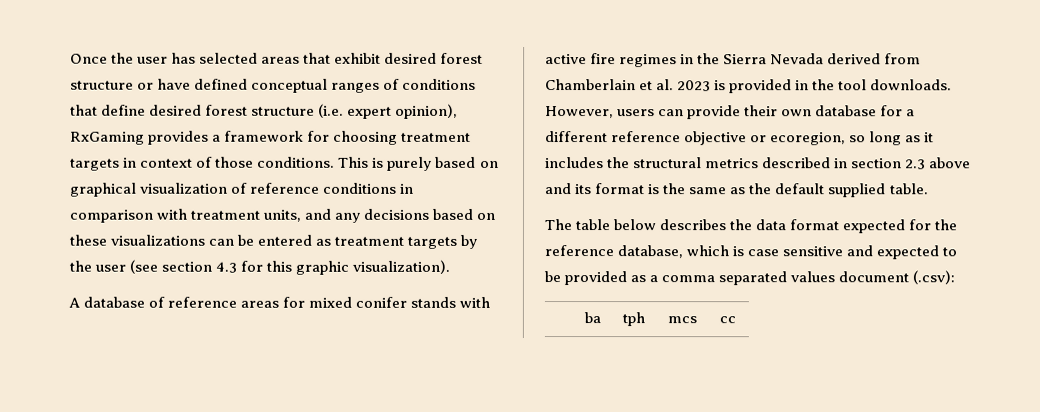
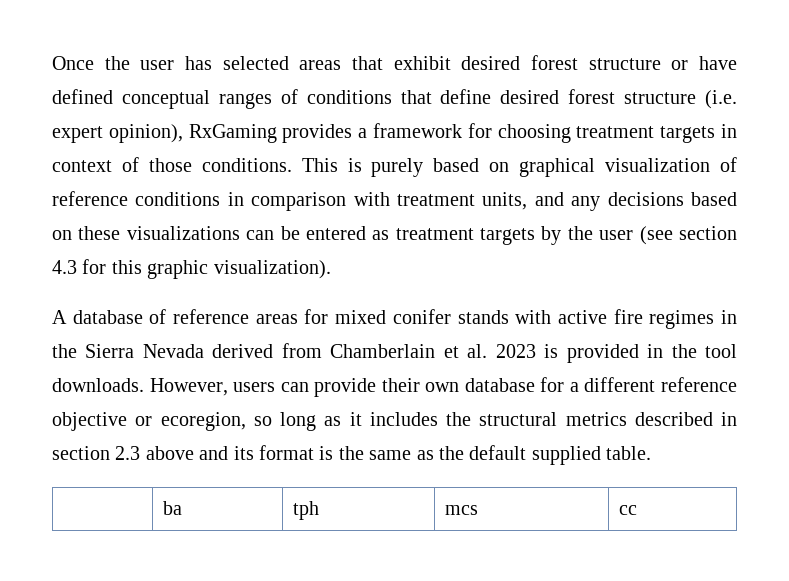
- The table below describes the data format expected for the reference database, which is case sensitive and expected to be provided as a comma separated values document (.csv):

